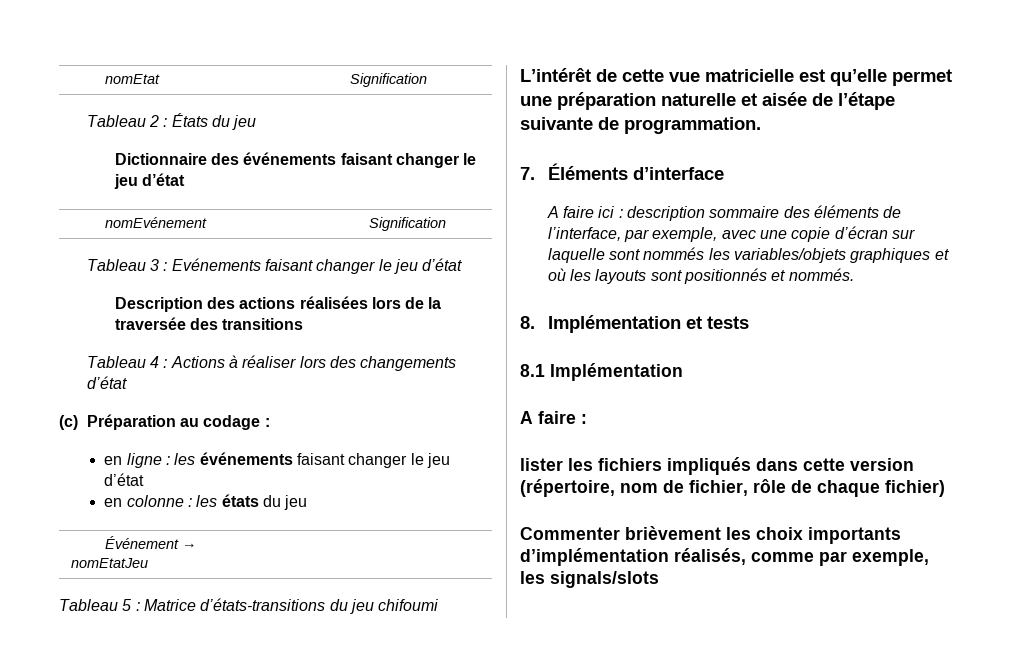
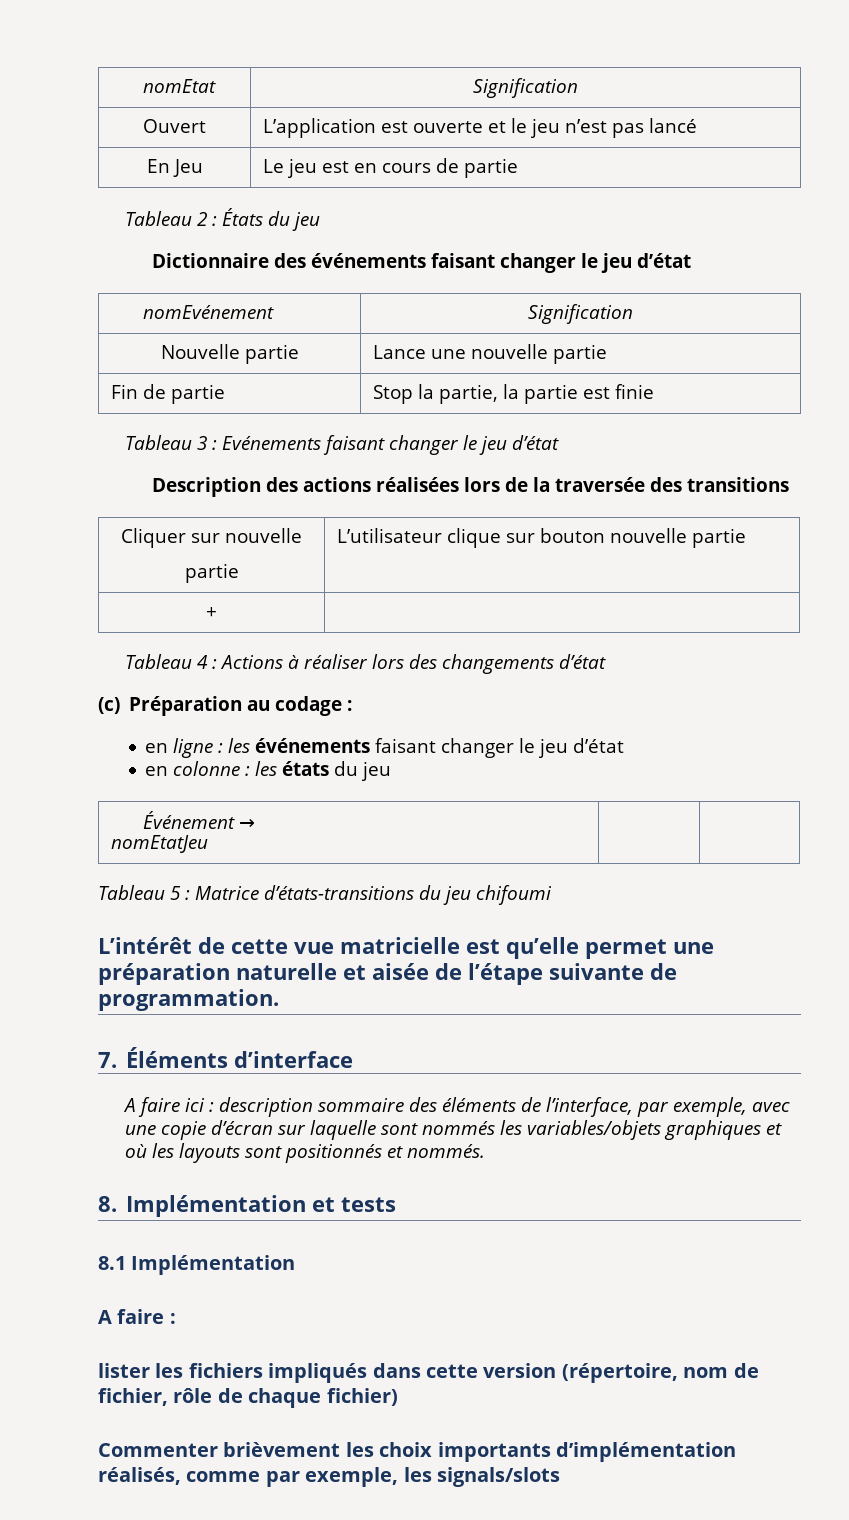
+ Ouvert | L’application est ouverte et le jeu n’est pas lancé
+ En Jeu | Le jeu est en cours de partie
+ Nouvelle partie | Lance une nouvelle partie
+ Fin de partie | Stop la partie, la partie est finie
+ Cliquer sur nouvelle
+ partie | L’utilisateur clique sur bouton nouvelle partie
+ + |

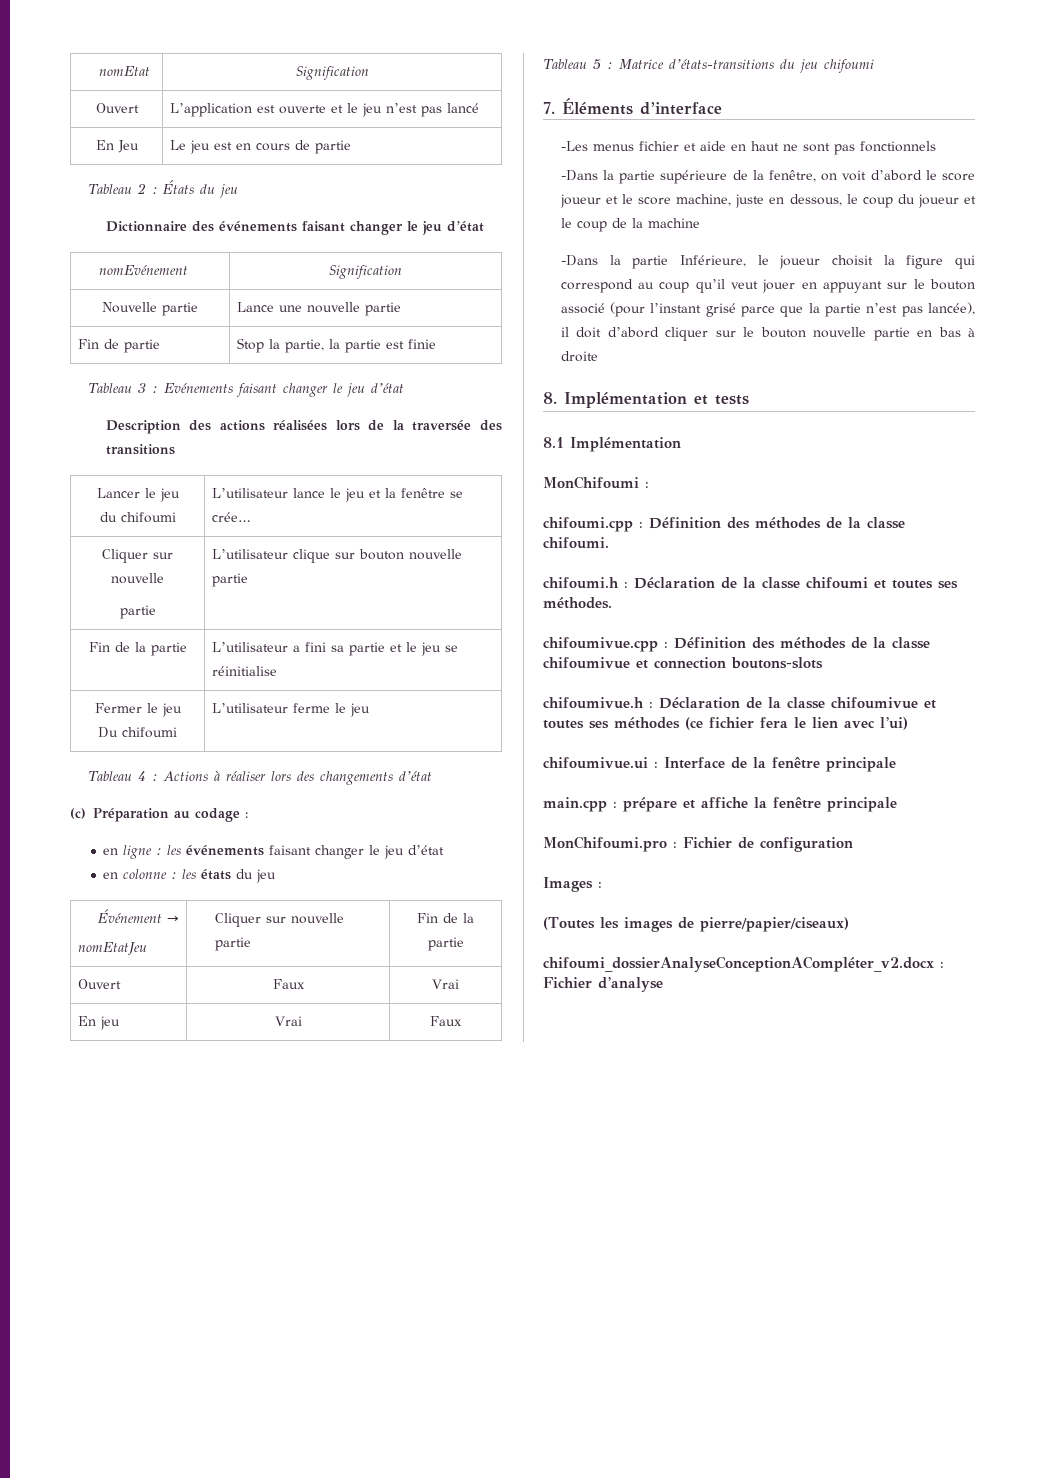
+ Lancer le jeu
+ du chifoumi | L’utilisateur lance le jeu et la fenêtre se crée…
- + |
+ Fin de la partie | L’utilisateur a fini sa partie et le jeu se réinitialise
+ Fermer le jeu
+ Du chifoumi | L’utilisateur ferme le jeu
  Événement →
- nomEtatJeu | |
+ nomEtatJeu | Cliquer sur nouvelle partie | Fin de la partie
+ Ouvert | Faux | Vrai
+ En jeu | Vrai | Faux
- L’intérêt de cette vue matricielle est qu’elle permet une préparation naturelle et aisée de l’étape suivante de programmation.
  7. Éléments d’interface
- A faire ici : description sommaire des éléments de l’interface, par exemple, avec une copie d’écran sur laquelle sont nommés les variables/objets graphiques et où les layouts sont positionnés et nommés.
+ -Les menus fichier et aide en haut ne sont pas fonctionnels
+ -Dans la partie supérieure de la fenêtre, on voit d’abord le score joueur et le score machine, juste en dessous, le coup du joueur et le coup de la machine
+ -Dans la partie Inférieure, le joueur choisit la figure qui correspond au coup qu’il veut jouer en appuyant sur le bouton associé (pour l’instant grisé parce que la partie n’est pas lancée), il doit d’abord cliquer sur le bouton nouvelle partie en bas à droite
- A faire :
- lister les fichiers impliqués dans cette version (répertoire, nom de fichier, rôle de chaque fichier)
- Commenter brièvement les choix importants d’implémentation réalisés, comme par exemple, les signals/slots
+ MonChifoumi :
+ chifoumi.cpp : Définition des méthodes de la classe chifoumi.
+ chifoumi.h : Déclaration de la classe chifoumi et toutes ses méthodes.
+ chifoumivue.cpp : Définition des méthodes de la classe chifoumivue et connection boutons-slots
+ chifoumivue.h : Déclaration de la classe chifoumivue et toutes ses méthodes (ce fichier fera le lien avec l’ui)
+ chifoumivue.ui : Interface de la fenêtre principale
+ main.cpp : prépare et affiche la fenêtre principale
+ MonChifoumi.pro : Fichier de configuration
+ Images :
+ (Toutes les images de pierre/papier/ciseaux)
+ chifoumi_dossierAnalyseConceptionACompléter_v2.docx : Fichier d’analyse

